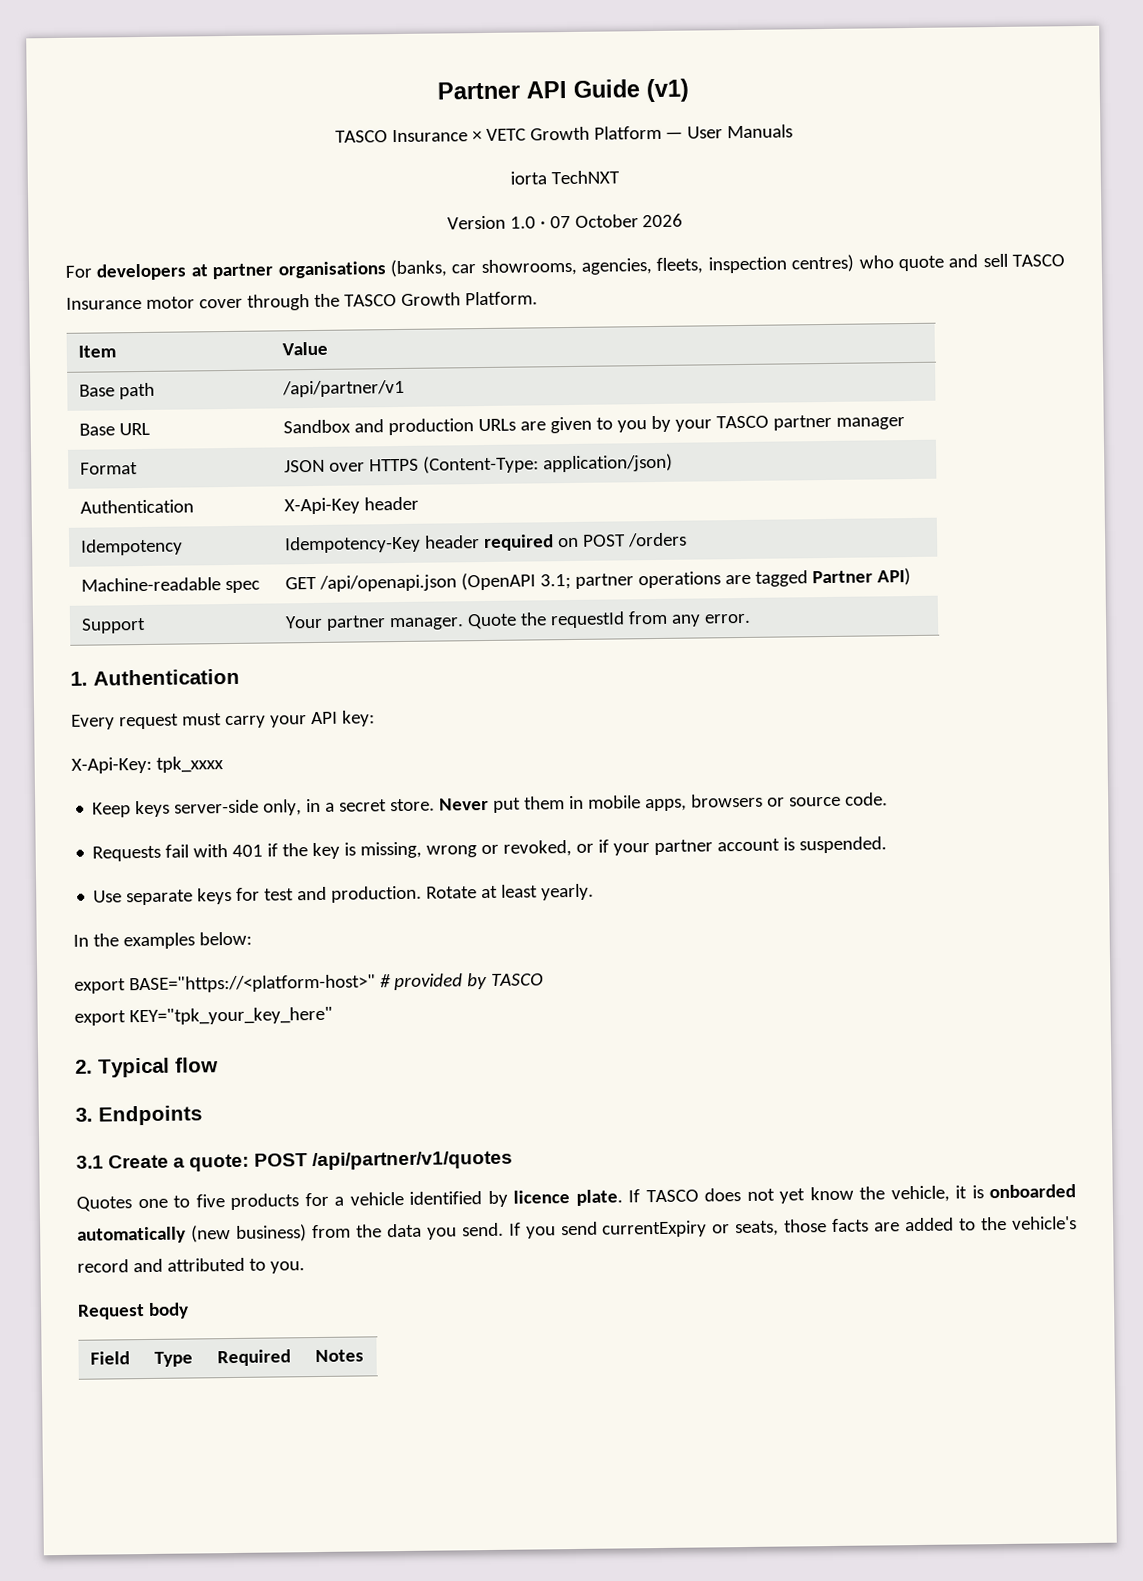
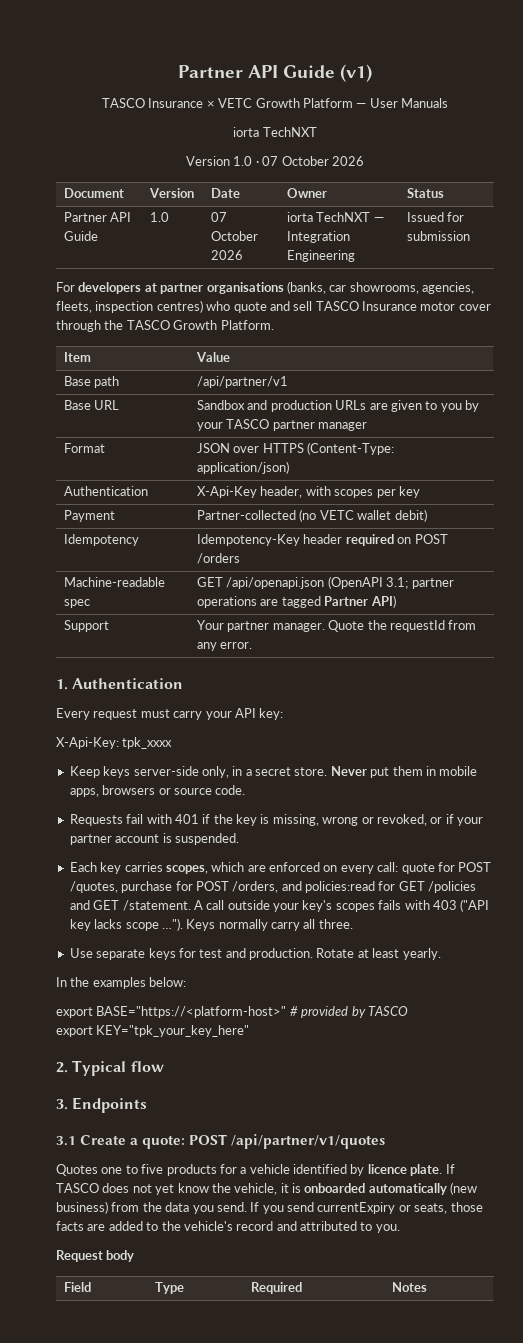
+ Document | Version | Date | Owner | Status
+ Partner API Guide | 1.0 | 07 October 2026 | iorta TechNXT — Integration Engineering | Issued for submission
- Authentication | X-Api-Key header
+ Authentication | X-Api-Key header, with scopes per key
+ Payment | Partner-collected (no VETC wallet debit)
+ Each key carries scopes, which are enforced on every call: quote for POST /quotes, purchase for POST /orders, and policies:read for GET /policies and GET /statement. A call outside your key's scopes fails with 403 ("API key lacks scope …"). Keys normally carry all three.

